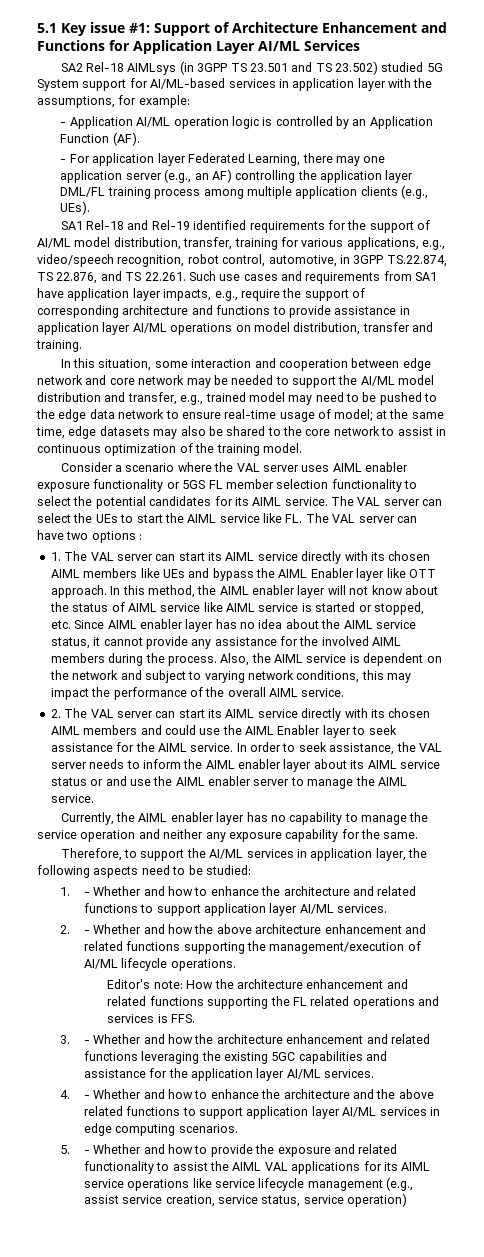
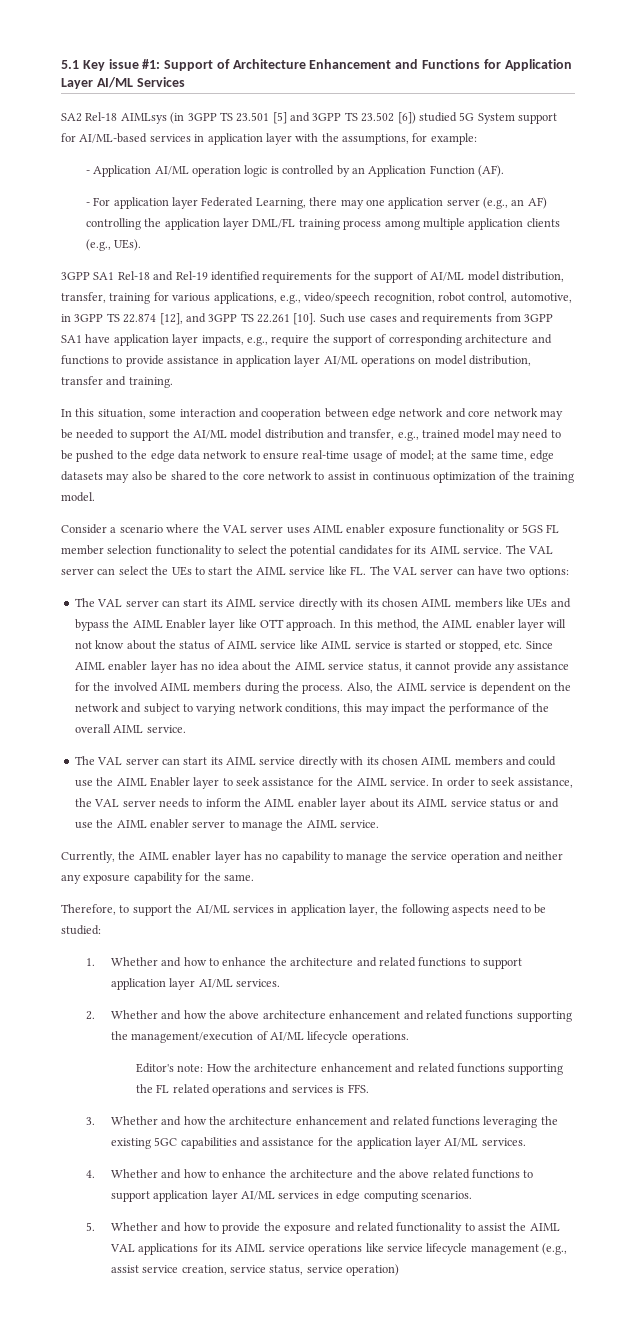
- SA2 Rel-18 AIMLsys (in 3GPP TS 23.501 and TS 23.502) studied 5G System support for AI/ML-based services in application layer with the assumptions, for example:
+ SA2 Rel-18 AIMLsys (in 3GPP TS 23.501 [5] and 3GPP TS 23.502 [6]) studied 5G System support for AI/ML-based services in application layer with the assumptions, for example:
- SA1 Rel-18 and Rel-19 identified requirements for the support of AI/ML model distribution, transfer, training for various applications, e.g., video/speech recognition, robot control, automotive, in 3GPP TS.22.874, TS 22.876, and TS 22.261. Such use cases and requirements from SA1 have application layer impacts, e.g., require the support of corresponding architecture and functions to provide assistance in application layer AI/ML operations on model distribution, transfer and training.
+ 3GPP SA1 Rel-18 and Rel-19 identified requirements for the support of AI/ML model distribution, transfer, training for various applications, e.g., video/speech recognition, robot control, automotive, in 3GPP TS 22.874 [12], and 3GPP TS 22.261 [10]. Such use cases and requirements from 3GPP SA1 have application layer impacts, e.g., require the support of corresponding architecture and functions to provide assistance in application layer AI/ML operations on model distribution, transfer and training.
- The VAL server can select the UEs to start the AIML service like FL. The VAL server can have two options :
- 1. The VAL server can start its AIML service directly with its chosen AIML members like UEs and bypass the AIML Enabler layer like OTT approach.
+ The VAL server can select the UEs to start the AIML service like FL. The VAL server can have two options:
+ The VAL server can start its AIML service directly with its chosen AIML members like UEs and bypass the AIML Enabler layer like OTT approach.
- 2. The VAL server can start its AIML service directly with its chosen AIML members and could use the AIML Enabler layer to seek assistance for the AIML service.
+ The VAL server can start its AIML service directly with its chosen AIML members and could use the AIML Enabler layer to seek assistance for the AIML service.
- 1. - Whether and how to enhance the architecture and related functions to support application layer AI/ML services.
+ 1. Whether and how to enhance the architecture and related functions to support application layer AI/ML services.
- 2. - Whether and how the above architecture enhancement and related functions supporting the management/execution of AI/ML lifecycle operations.
+ 2. Whether and how the above architecture enhancement and related functions supporting the management/execution of AI/ML lifecycle operations.
- 3. - Whether and how the architecture enhancement and related functions leveraging the existing 5GC capabilities and assistance for the application layer AI/ML services.
+ 3. Whether and how the architecture enhancement and related functions leveraging the existing 5GC capabilities and assistance for the application layer AI/ML services.
- 4. - Whether and how to enhance the architecture and the above related functions to support application layer AI/ML services in edge computing scenarios.
+ 4. Whether and how to enhance the architecture and the above related functions to support application layer AI/ML services in edge computing scenarios.
- 5. - Whether and how to provide the exposure and related functionality to assist the AIML VAL applications for its AIML service operations like service lifecycle management (e.g., assist service creation, service status, service operation)
+ 5. Whether and how to provide the exposure and related functionality to assist the AIML VAL applications for its AIML service operations like service lifecycle management (e.g., assist service creation, service status, service operation)

